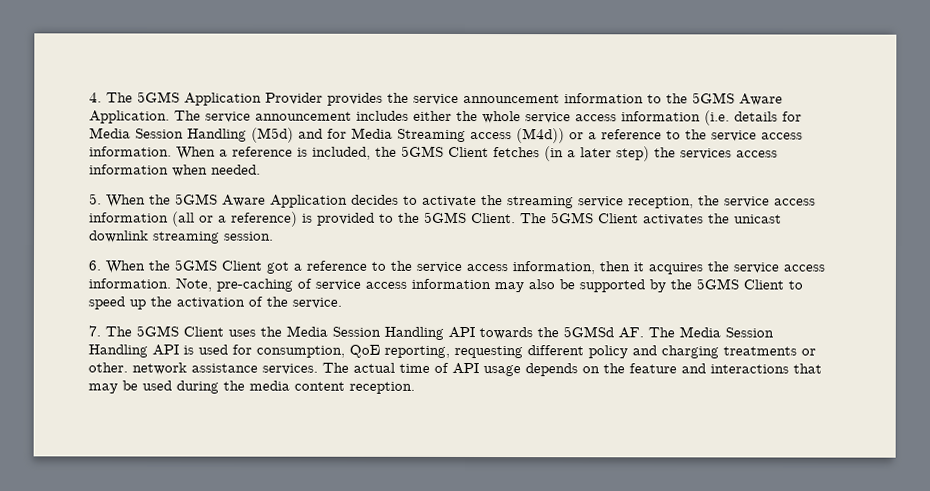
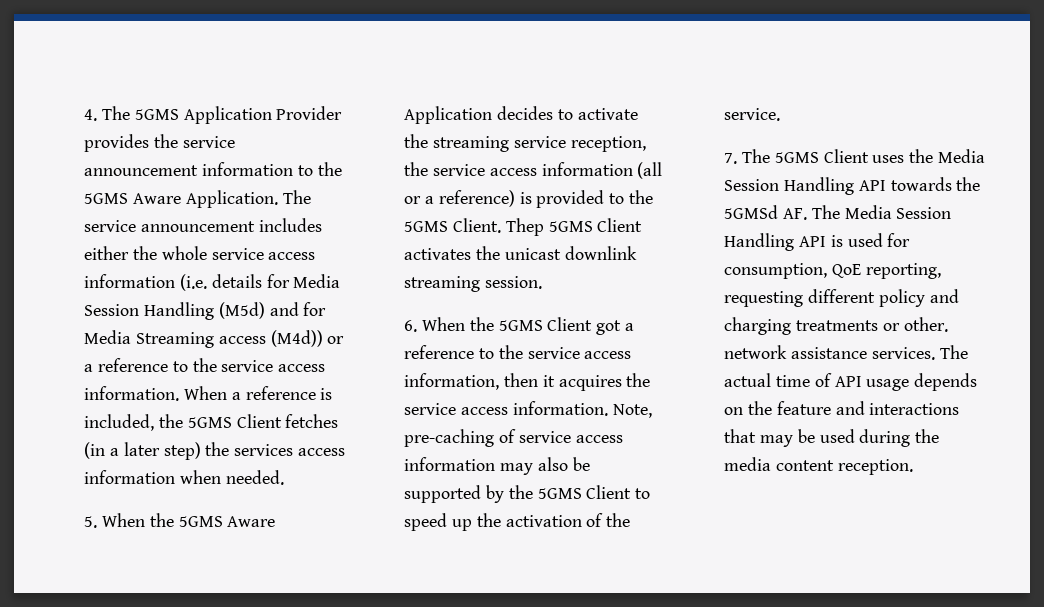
- The 5GMS Client activates the unicast downlink streaming session.
+ Thep 5GMS Client activates the unicast downlink streaming session.

